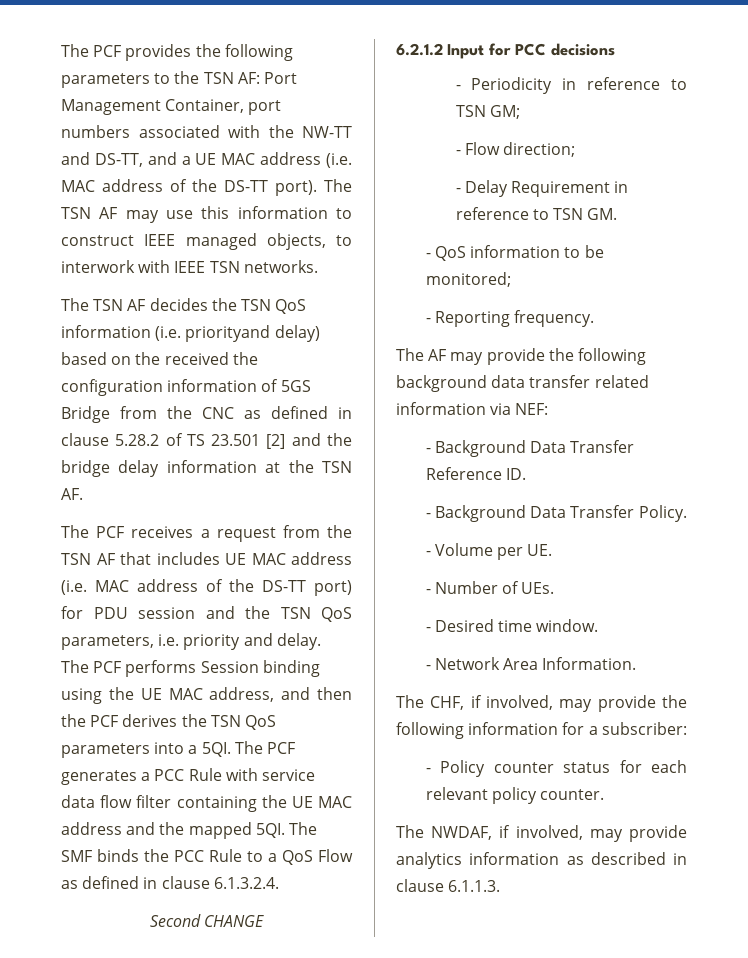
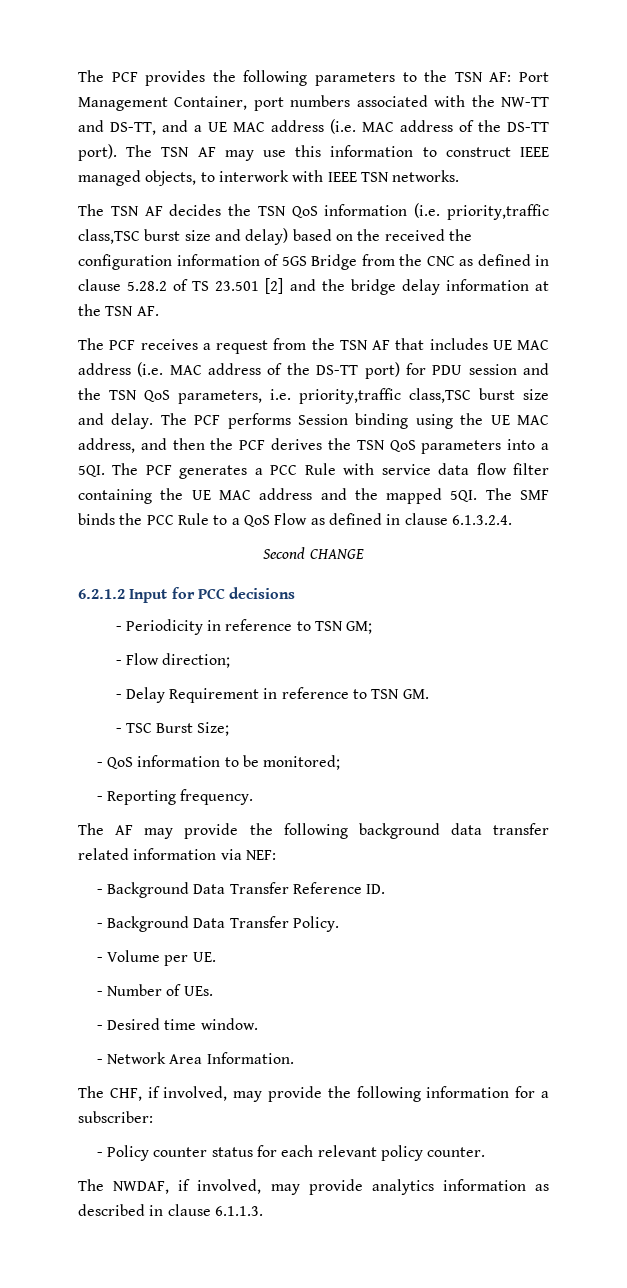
- The TSN AF decides the TSN QoS information (i.e. priorityand delay) based on the received the configuration information of 5GS Bridge from the CNC as defined in clause 5.28.2 of TS 23.501 [2] and the bridge delay information at the TSN AF.
+ The TSN AF decides the TSN QoS information (i.e. priority,traffic class,TSC burst size and delay) based on the received the configuration information of 5GS Bridge from the CNC as defined in clause 5.28.2 of TS 23.501 [2] and the bridge delay information at the TSN AF.
- The PCF receives a request from the TSN AF that includes UE MAC address (i.e. MAC address of the DS-TT port) for PDU session and the TSN QoS parameters, i.e. priority and delay.
+ The PCF receives a request from the TSN AF that includes UE MAC address (i.e. MAC address of the DS-TT port) for PDU session and the TSN QoS parameters, i.e. priority,traffic class,TSC burst size and delay.
+ - TSC Burst Size;

